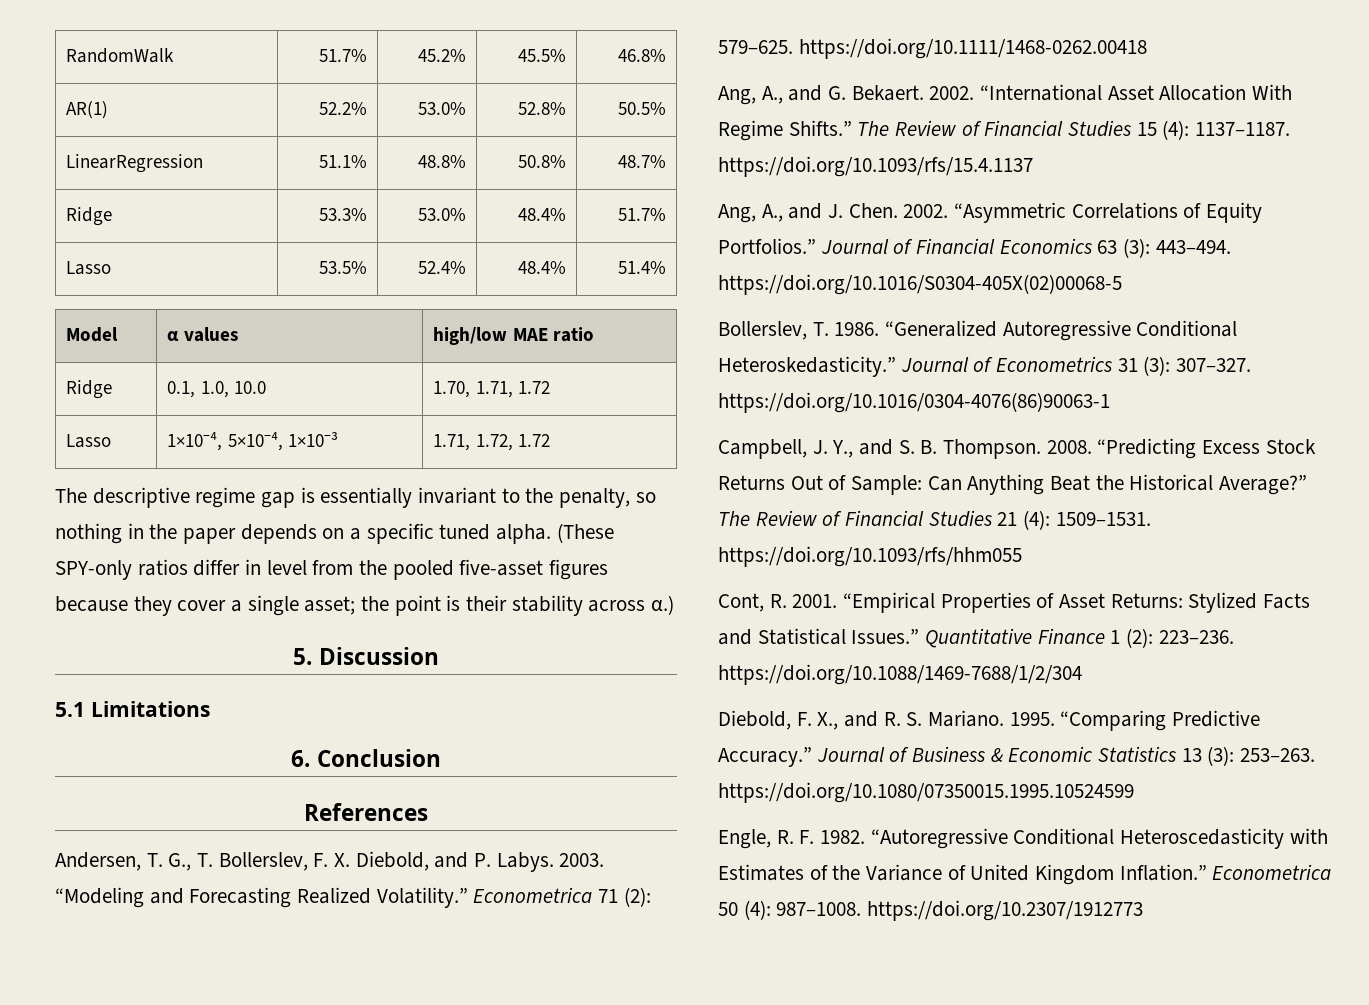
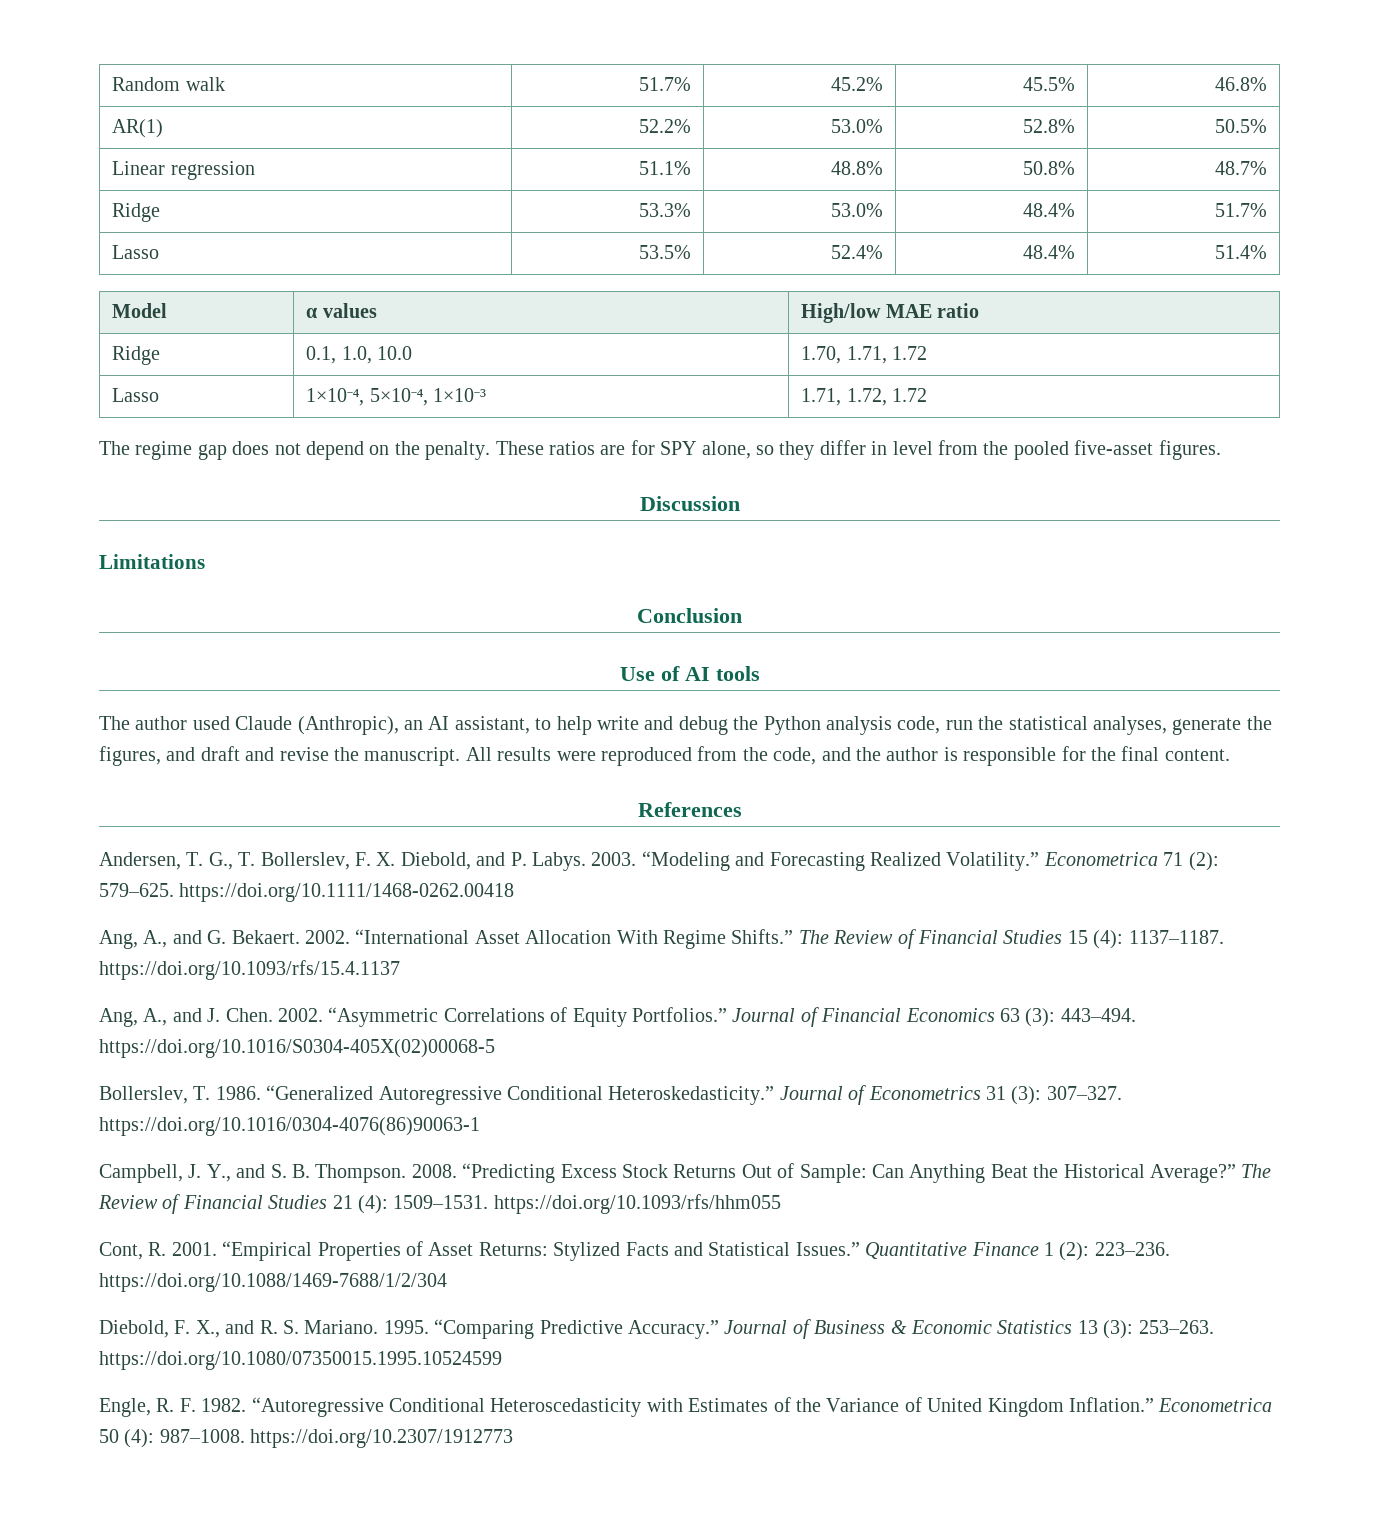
- RandomWalk | 51.7% | 45.2% | 45.5% | 46.8%
+ Random walk | 51.7% | 45.2% | 45.5% | 46.8%
- LinearRegression | 51.1% | 48.8% | 50.8% | 48.7%
+ Linear regression | 51.1% | 48.8% | 50.8% | 48.7%
- Model | α values | high/low MAE ratio
+ Model | α values | High/low MAE ratio
- The descriptive regime gap is essentially invariant to the penalty, so nothing in the paper depends on a specific tuned alpha. (These SPY-only ratios differ in level from the pooled five-asset figures because they cover a single asset; the point is their stability across α.)
- 5. Discussion
+ The regime gap does not depend on the penalty. These ratios are for SPY alone, so they differ in level from the pooled five-asset figures.
+ Discussion
- 5.1 Limitations
+ Limitations
- 6. Conclusion
+ Conclusion
+ Use of AI tools
+ The author used Claude (Anthropic), an AI assistant, to help write and debug the Python analysis code, run the statistical analyses, generate the figures, and draft and revise the manuscript. All results were reproduced from the code, and the author is responsible for the final content.

